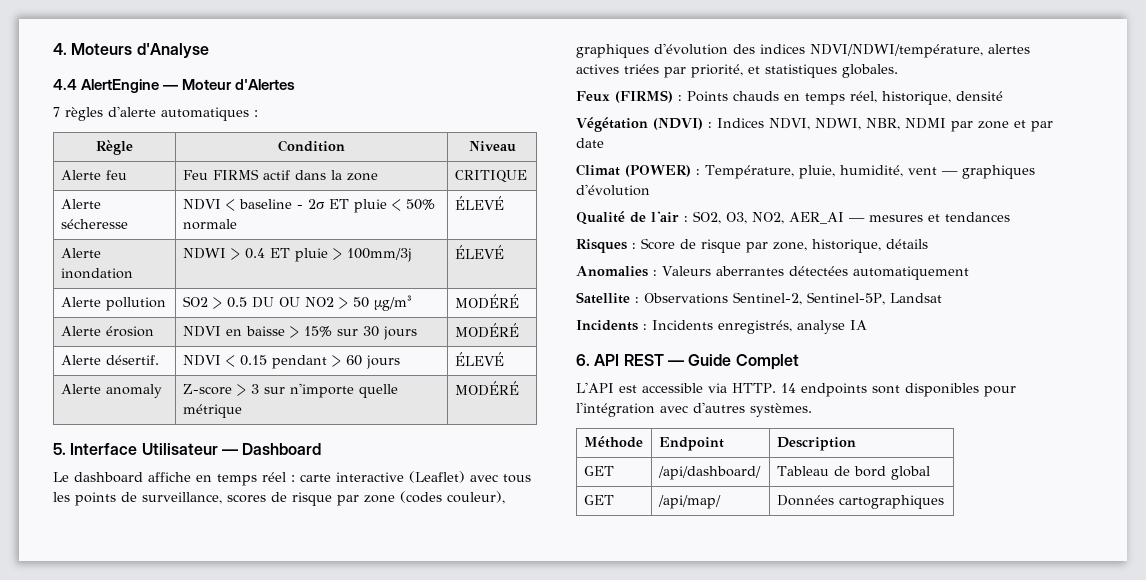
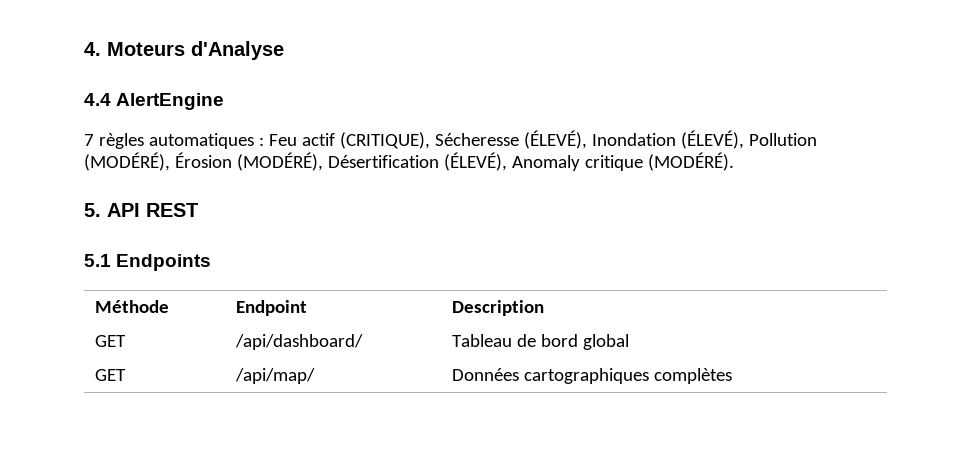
- 4.4 AlertEngine — Moteur d'Alertes
+ 4.4 AlertEngine
- 7 règles d'alerte automatiques :
- Règle | Condition | Niveau
- Alerte feu | Feu FIRMS actif dans la zone | CRITIQUE
- Alerte sécheresse | NDVI < baseline - 2σ ET pluie < 50% normale | ÉLEVÉ
- Alerte inondation | NDWI > 0.4 ET pluie > 100mm/3j | ÉLEVÉ
- Alerte pollution | SO2 > 0.5 DU OU NO2 > 50 µg/m³ | MODÉRÉ
- Alerte érosion | NDVI en baisse > 15% sur 30 jours | MODÉRÉ
- Alerte désertif. | NDVI < 0.15 pendant > 60 jours | ÉLEVÉ
- Alerte anomaly | Z-score > 3 sur n'importe quelle métrique | MODÉRÉ
- 5. Interface Utilisateur — Dashboard
- Le dashboard affiche en temps réel : carte interactive (Leaflet) avec tous les points de surveillance, scores de risque par zone (codes couleur), graphiques d'évolution des indices NDVI/NDWI/température, alertes actives triées par priorité, et statistiques globales.
- Feux (FIRMS) : Points chauds en temps réel, historique, densité
- Végétation (NDVI) : Indices NDVI, NDWI, NBR, NDMI par zone et par date
- Climat (POWER) : Température, pluie, humidité, vent — graphiques d'évolution
- Qualité de l'air : SO2, O3, NO2, AER_AI — mesures et tendances
- Risques : Score de risque par zone, historique, détails
- Anomalies : Valeurs aberrantes détectées automatiquement
- Satellite : Observations Sentinel-2, Sentinel-5P, Landsat
- Incidents : Incidents enregistrés, analyse IA
- 6. API REST — Guide Complet
- L'API est accessible via HTTP. 14 endpoints sont disponibles pour l'intégration avec d'autres systèmes.
+ 7 règles automatiques : Feu actif (CRITIQUE), Sécheresse (ÉLEVÉ), Inondation (ÉLEVÉ), Pollution (MODÉRÉ), Érosion (MODÉRÉ), Désertification (ÉLEVÉ), Anomaly critique (MODÉRÉ).
+ 5. API REST
+ 5.1 Endpoints
- GET | /api/map/ | Données cartographiques
+ GET | /api/map/ | Données cartographiques complètes

